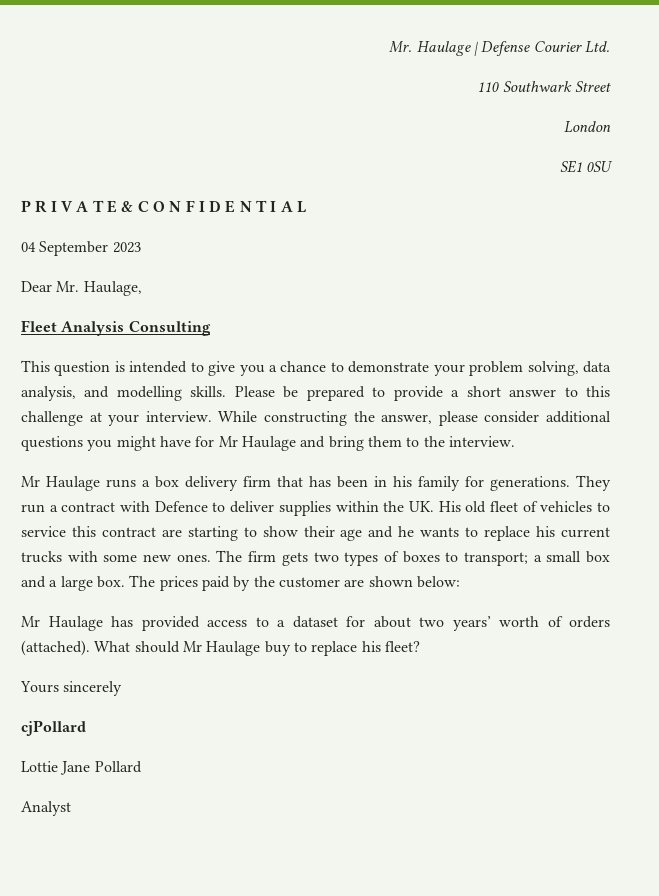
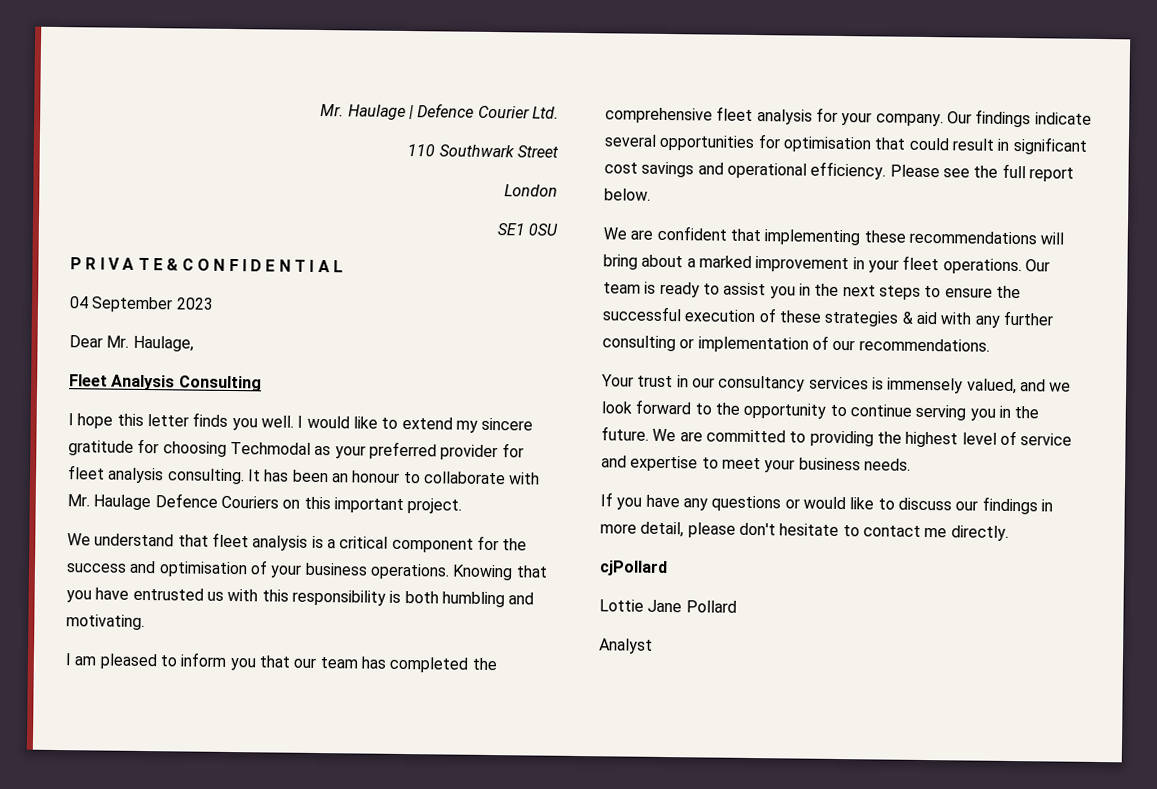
- Mr. Haulage | Defense Courier Ltd.
+ Mr. Haulage | Defence Courier Ltd.
- This question is intended to give you a chance to demonstrate your problem solving, data analysis, and modelling skills. Please be prepared to provide a short answer to this challenge at your interview. While constructing the answer, please consider additional questions you might have for Mr Haulage and bring them to the interview.
- Mr Haulage runs a box delivery firm that has been in his family for generations. They run a contract with Defence to deliver supplies within the UK. His old fleet of vehicles to service this contract are starting to show their age and he wants to replace his current trucks with some new ones. The firm gets two types of boxes to transport; a small box and a large box. The prices paid by the customer are shown below:
- Mr Haulage has provided access to a dataset for about two years’ worth of orders (attached). What should Mr Haulage buy to replace his fleet?
- Yours sincerely
+ I hope this letter finds you well. I would like to extend my sincere gratitude for choosing Techmodal as your preferred provider for fleet analysis consulting. It has been an honour to collaborate with Mr. Haulage Defence Couriers on this important project.
+ We understand that fleet analysis is a critical component for the success and optimisation of your business operations. Knowing that you have entrusted us with this responsibility is both humbling and motivating.
+ I am pleased to inform you that our team has completed the comprehensive fleet analysis for your company. Our findings indicate several opportunities for optimisation that could result in significant cost savings and operational efficiency. Please see the full report below.
+ We are confident that implementing these recommendations will bring about a marked improvement in your fleet operations. Our team is ready to assist you in the next steps to ensure the successful execution of these strategies & aid with any further consulting or implementation of our recommendations.
+ Your trust in our consultancy services is immensely valued, and we look forward to the opportunity to continue serving you in the future. We are committed to providing the highest level of service and expertise to meet your business needs.
+ If you have any questions or would like to discuss our findings in more detail, please don't hesitate to contact me directly.

